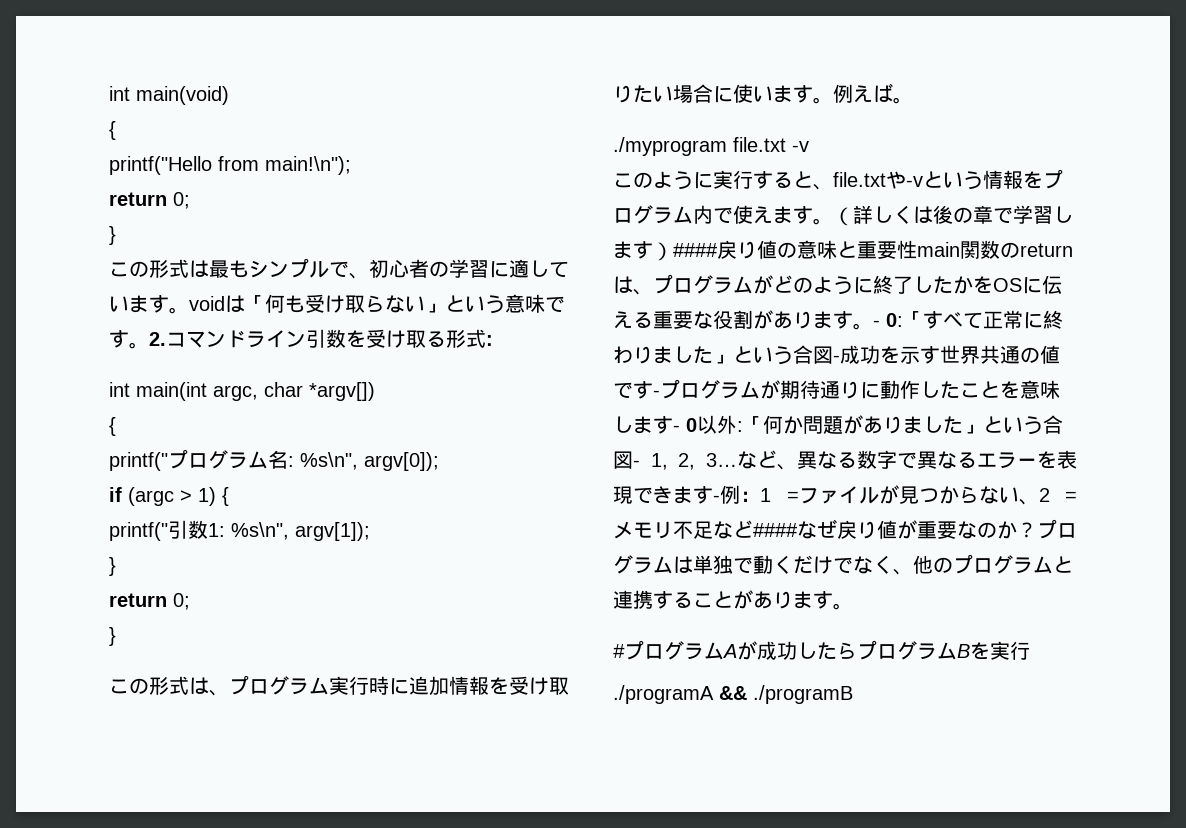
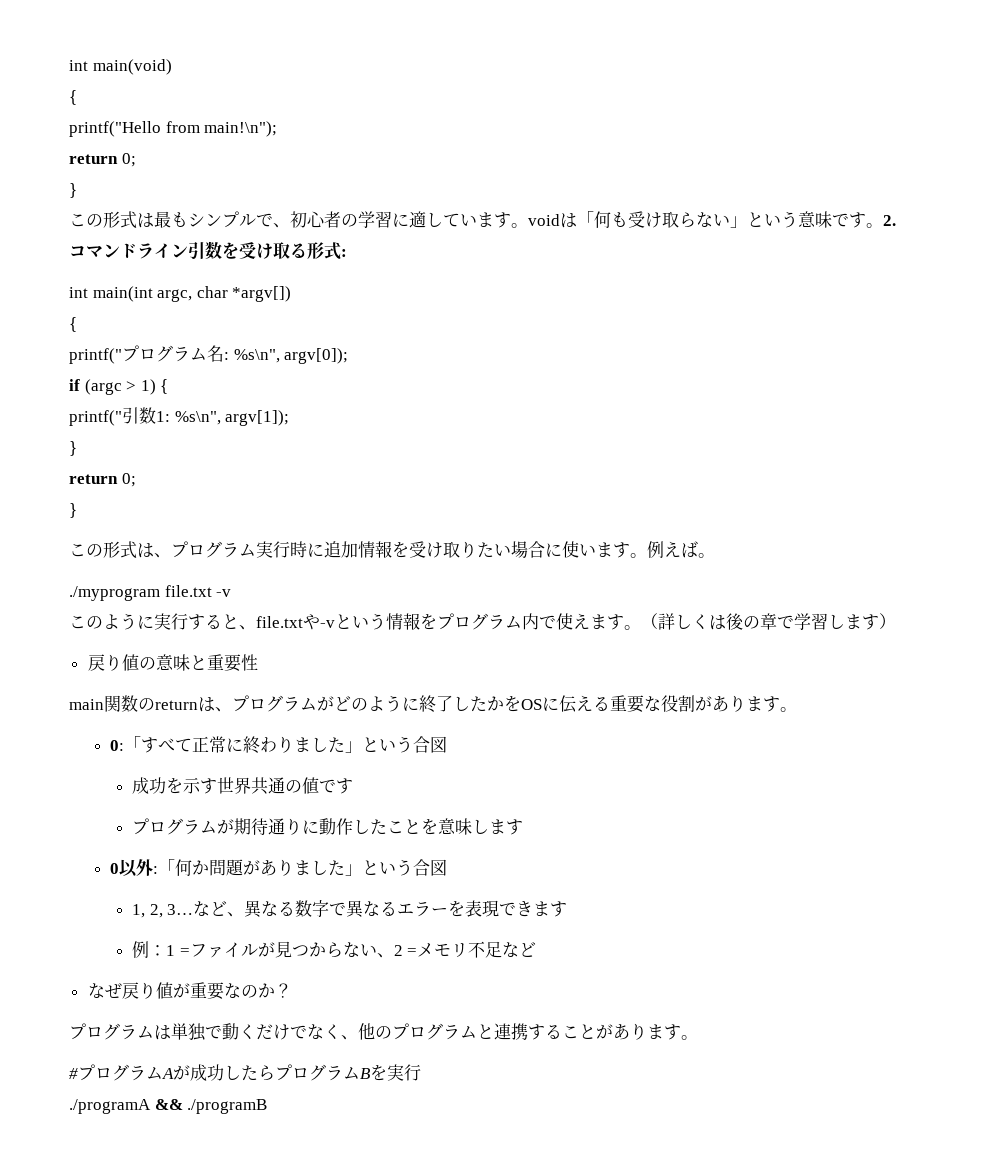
- （詳しくは後の章で学習します）####戻り値の意味と重要性main関数のreturnは、プログラムがどのように終了したかをOSに伝える重要な役割があります。- 0:
+ （詳しくは後の章で学習します）
+ 戻り値の意味と重要性
+ main関数のreturnは、プログラムがどのように終了したかをOSに伝える重要な役割があります。
+ 0:
- 「すべて正常に終わりました」という合図-成功を示す世界共通の値です-プログラムが期待通りに動作したことを意味します- 0以外:
+ 「すべて正常に終わりました」という合図
+ 成功を示す世界共通の値です
+ プログラムが期待通りに動作したことを意味します
+ 0以外:
- 「何か問題がありました」という合図- 1, 2, 3…
+ 「何か問題がありました」という合図
+ 1, 2, 3…
- など、異なる数字で異なるエラーを表現できます-例：1 =ファイルが見つからない、2 =メモリ不足など####なぜ戻り値が重要なのか？プログラムは単独で動くだけでなく、他のプログラムと連携することがあります。
+ など、異なる数字で異なるエラーを表現できます
+ 例：1 =ファイルが見つからない、2 =メモリ不足など
+ なぜ戻り値が重要なのか？
+ プログラムは単独で動くだけでなく、他のプログラムと連携することがあります。

